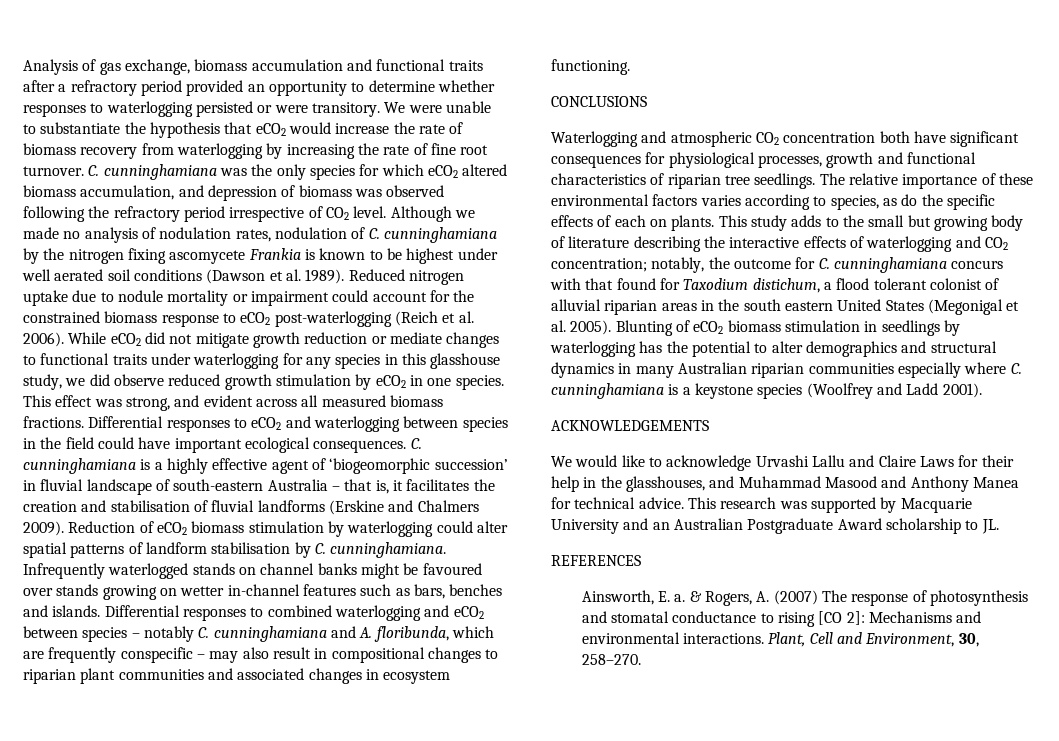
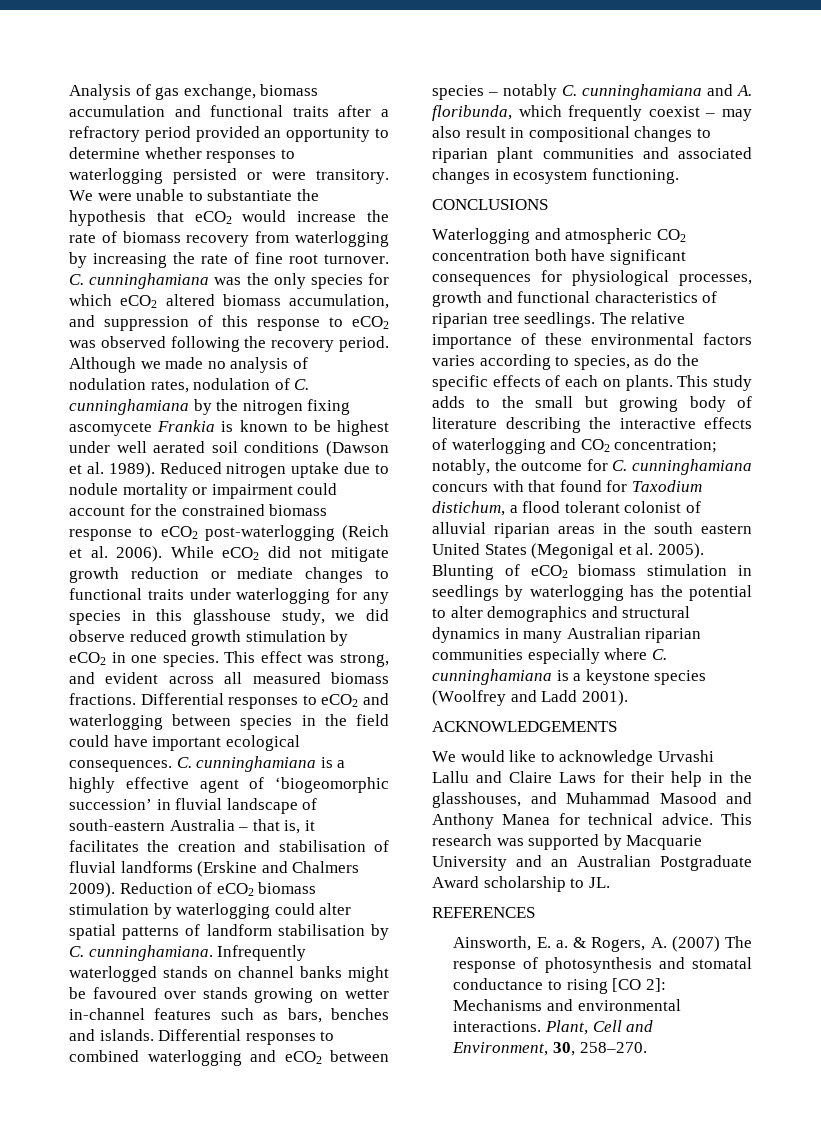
- C. cunninghamiana was the only species for which eCO2 altered biomass accumulation, and depression of biomass was observed following the refractory period irrespective of CO2 level.
+ C. cunninghamiana was the only species for which eCO2 altered biomass accumulation, and suppression of this response to eCO2 was observed following the recovery period.
- Differential responses to combined waterlogging and eCO2 between species – notably C. cunninghamiana and A. floribunda, which are frequently conspecific – may also result in compositional changes to riparian plant communities and associated changes in ecosystem functioning.
+ Differential responses to combined waterlogging and eCO2 between species – notably C. cunninghamiana and A. floribunda, which frequently coexist – may also result in compositional changes to riparian plant communities and associated changes in ecosystem functioning.

